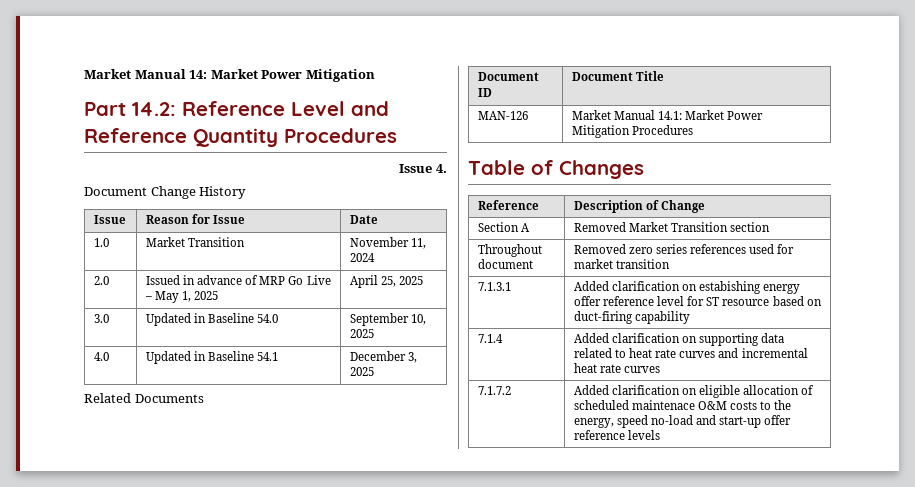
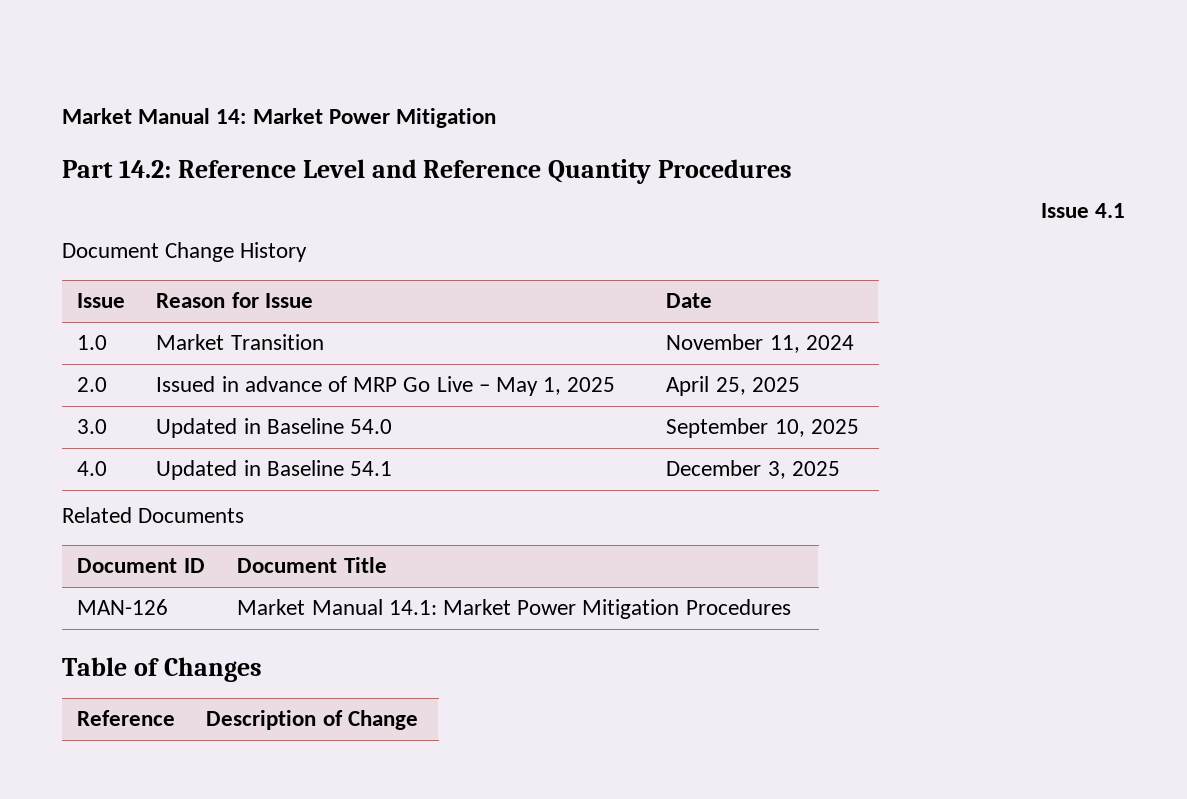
- Issue 4.
+ Issue 4.1
- Section A | Removed Market Transition section
- Throughout document | Removed zero series references used for market transition
- 7.1.3.1 | Added clarification on estabishing energy offer reference level for ST resource based on duct-firing capability
- 7.1.4 | Added clarification on supporting data related to heat rate curves and incremental heat rate curves
- 7.1.7.2 | Added clarification on eligible allocation of scheduled maintenace O&M costs to the energy, speed no-load and start-up offer reference levels

